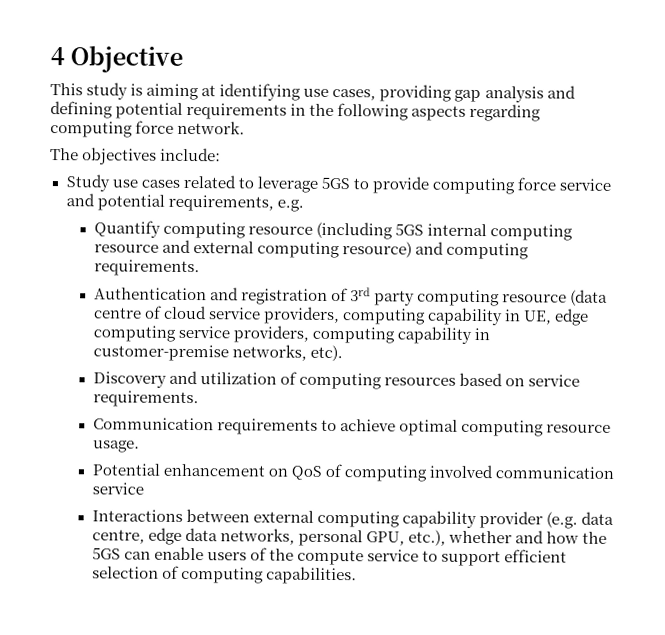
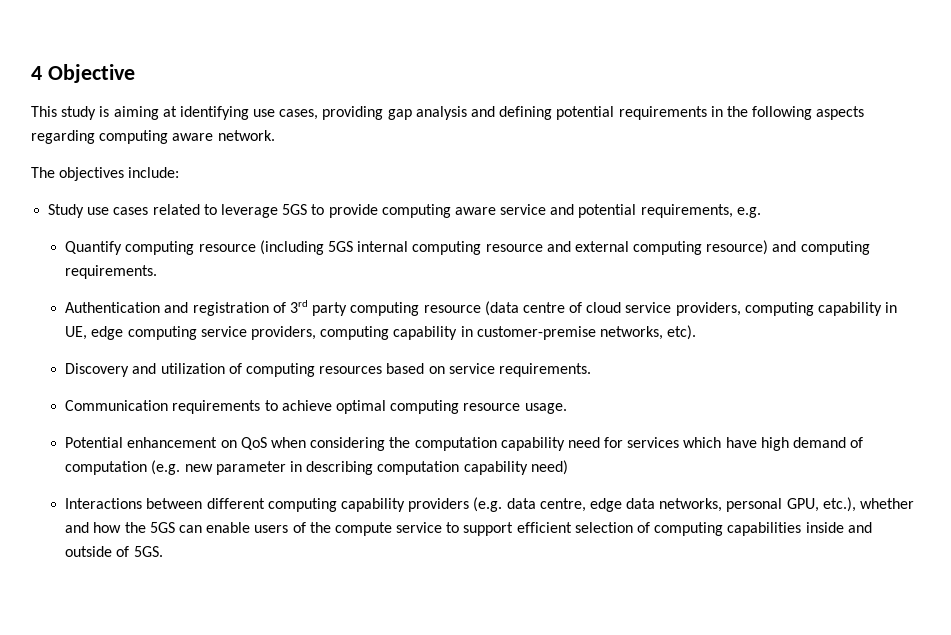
- This study is aiming at identifying use cases, providing gap analysis and defining potential requirements in the following aspects regarding computing force network.
+ This study is aiming at identifying use cases, providing gap analysis and defining potential requirements in the following aspects regarding computing aware network.
- Study use cases related to leverage 5GS to provide computing force service and potential requirements, e.g.
+ Study use cases related to leverage 5GS to provide computing aware service and potential requirements, e.g.
- Potential enhancement on QoS of computing involved communication service
+ Potential enhancement on QoS when considering the computation capability need for services which have high demand of computation (e.g. new parameter in describing computation capability need)
- Interactions between external computing capability provider (e.g. data centre, edge data networks, personal GPU, etc.), whether and how the 5GS can enable users of the compute service to support efficient selection of computing capabilities.
+ Interactions between different computing capability providers (e.g. data centre, edge data networks, personal GPU, etc.), whether and how the 5GS can enable users of the compute service to support efficient selection of computing capabilities inside and outside of 5GS.

